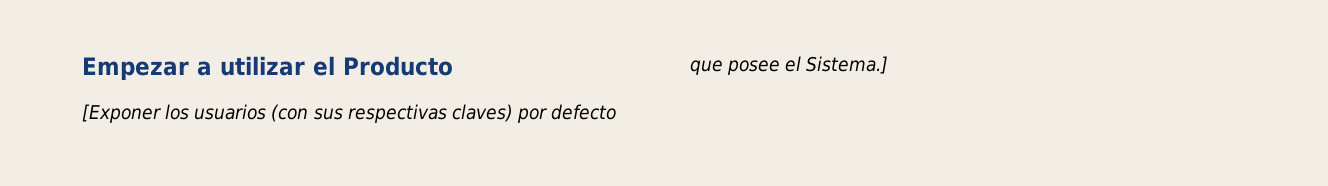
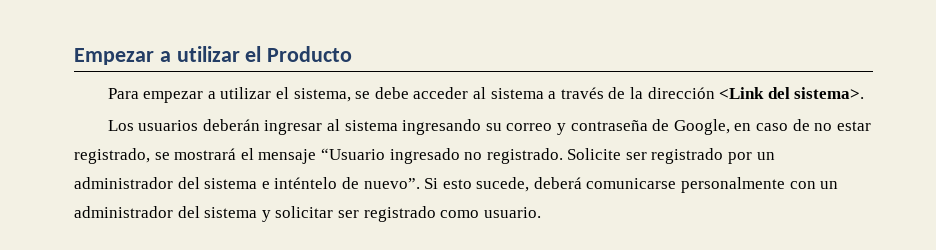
- [Exponer los usuarios (con sus respectivas claves) por defecto que posee el Sistema.]
+ Para empezar a utilizar el sistema, se debe acceder al sistema a través de la dirección <Link del sistema>.
+ Los usuarios deberán ingresar al sistema ingresando su correo y contraseña de Google, en caso de no estar registrado, se mostrará el mensaje “Usuario ingresado no registrado. Solicite ser registrado por un administrador del sistema e inténtelo de nuevo”. Si esto sucede, deberá comunicarse personalmente con un administrador del sistema y solicitar ser registrado como usuario.

